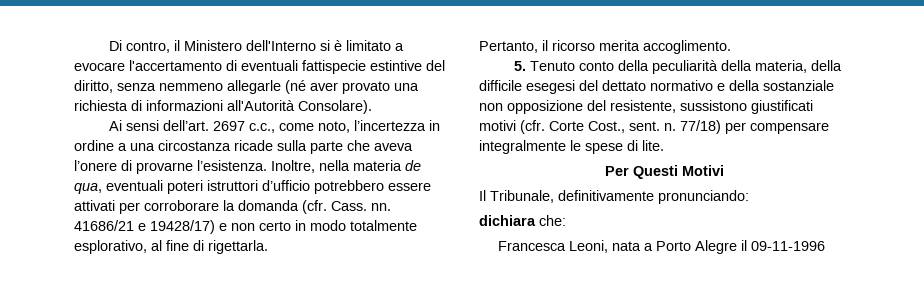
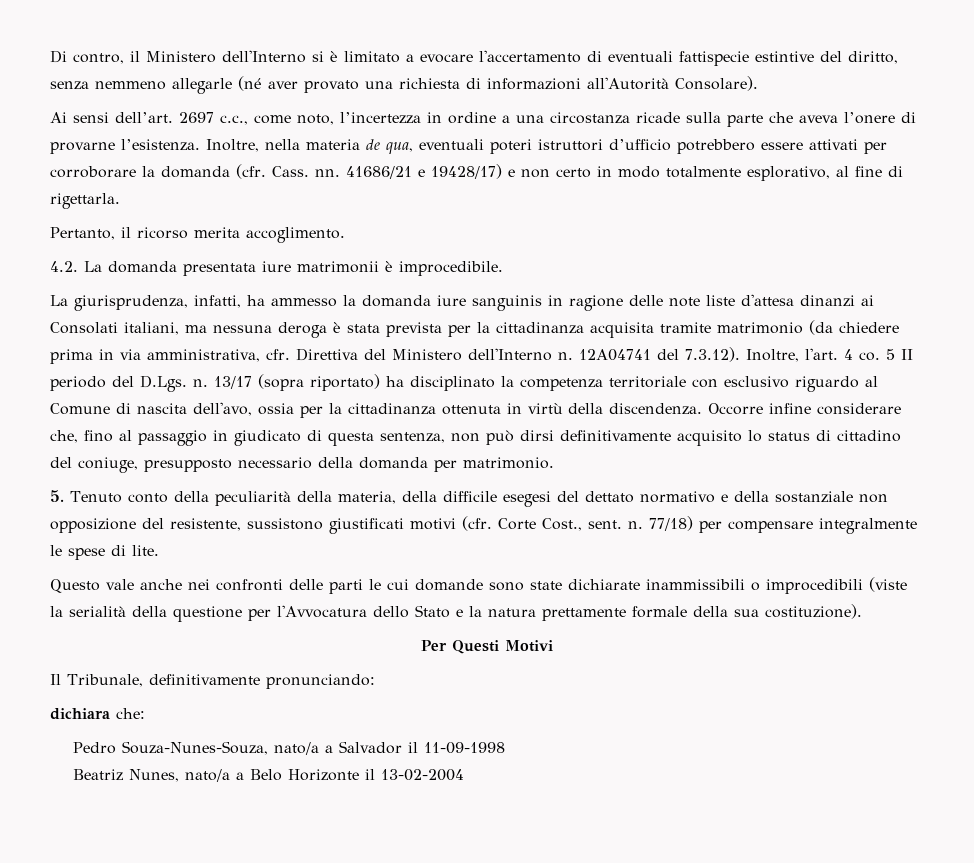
+ 4.2. La domanda presentata iure matrimonii è improcedibile.
+ La giurisprudenza, infatti, ha ammesso la domanda iure sanguinis in ragione delle note liste d'attesa dinanzi ai Consolati italiani, ma nessuna deroga è stata prevista per la cittadinanza acquisita tramite matrimonio (da chiedere prima in via amministrativa, cfr. Direttiva del Ministero dell'Interno n. 12A04741 del 7.3.12). Inoltre, l'art. 4 co. 5 II periodo del D.Lgs. n. 13/17 (sopra riportato) ha disciplinato la competenza territoriale con esclusivo riguardo al Comune di nascita dell'avo, ossia per la cittadinanza ottenuta in virtù della discendenza. Occorre infine considerare che, fino al passaggio in giudicato di questa sentenza, non può dirsi definitivamente acquisito lo status di cittadino del coniuge, presupposto necessario della domanda per matrimonio.
+ Questo vale anche nei confronti delle parti le cui domande sono state dichiarate inammissibili o improcedibili (viste la serialità della questione per l'Avvocatura dello Stato e la natura prettamente formale della sua costituzione).
- Francesca Leoni, nata a Porto Alegre il 09-11-1996
+ Pedro Souza-Nunes-Souza, nato/a a Salvador il 11-09-1998
+ Beatriz Nunes, nato/a a Belo Horizonte il 13-02-2004

